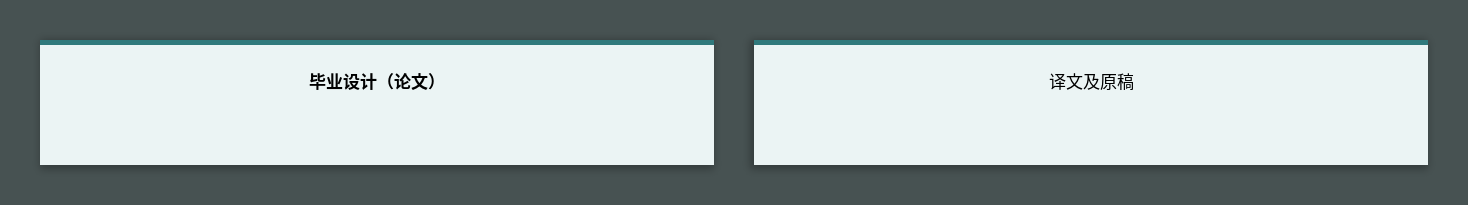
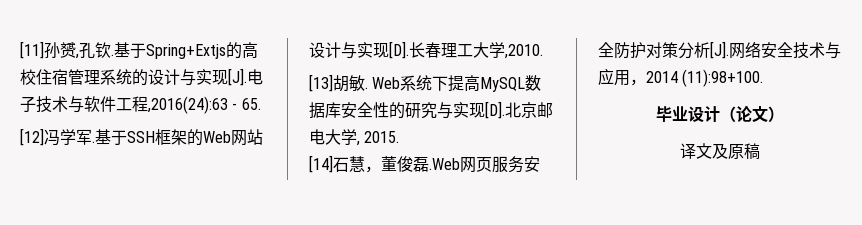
+ [11]孙赟,孔钦.基于Spring+Extjs的高校住宿管理系统的设计与实现[J].电子技术与软件工程,2016(24):63 - 65.
+ [12]冯学军.基于SSH框架的Web网站设计与实现[D].长春理工大学,2010.
+ [13]胡敏. Web系统下提高MySQL数据库安全性的研究与实现[D].北京邮电大学, 2015.
+ [14]石慧，董俊磊.Web网页服务安全防护对策分析[J].网络安全技术与应用，2014 (11):98+100.

